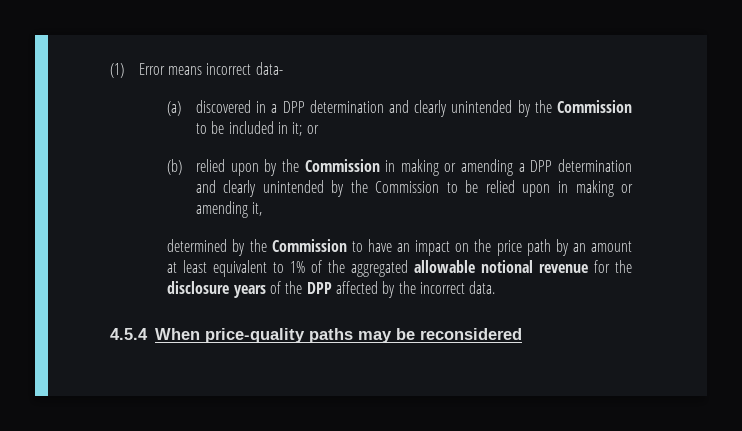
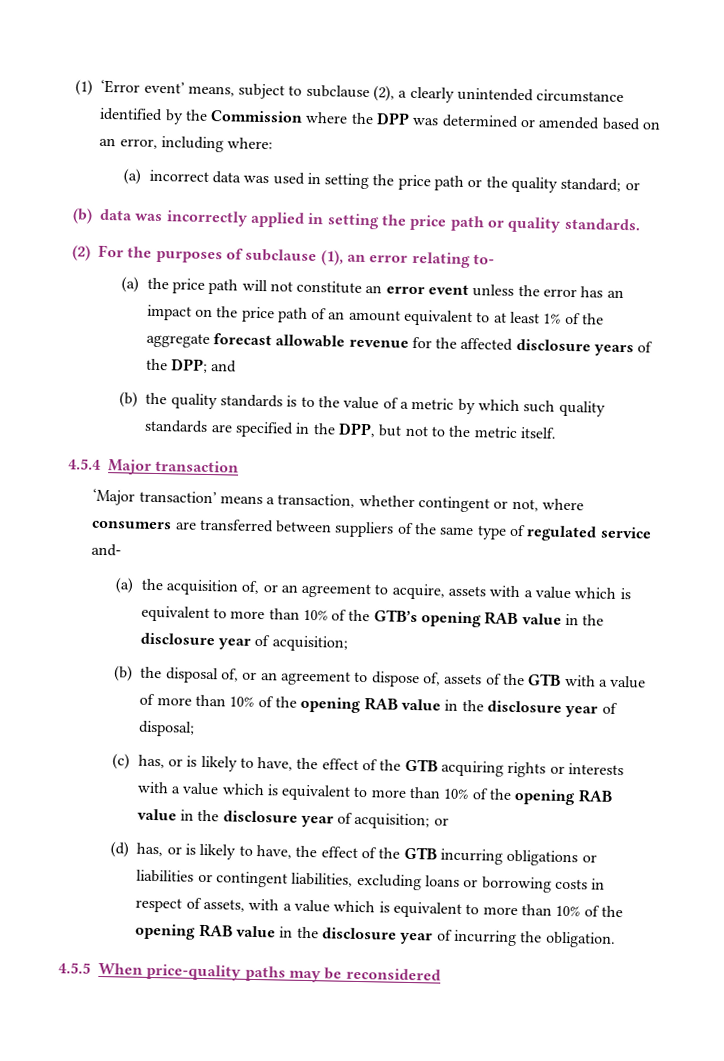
- (1) Error means incorrect data-
- (a) discovered in a DPP determination and clearly unintended by the Commission to be included in it; or
- (b) relied upon by the Commission in making or amending a DPP determination and clearly unintended by the Commission to be relied upon in making or amending it,
- determined by the Commission to have an impact on the price path by an amount at least equivalent to 1% of the aggregated allowable notional revenue for the disclosure years of the DPP affected by the incorrect data.
- 4.5.4 When price-quality paths may be reconsidered
+ (1) ‘Error event’ means, subject to subclause (2), a clearly unintended circumstance identified by the Commission where the DPP was determined or amended based on an error, including where:
+ (a) incorrect data was used in setting the price path or the quality standard; or
+ (b) data was incorrectly applied in setting the price path or quality standards.
+ (2) For the purposes of subclause (1), an error relating to-
+ (a) the price path will not constitute an error event unless the error has an impact on the price path of an amount equivalent to at least 1% of the aggregate forecast allowable revenue for the affected disclosure years of the DPP; and
+ (b) the quality standards is to the value of a metric by which such quality standards are specified in the DPP, but not to the metric itself.
+ 4.5.4 Major transaction
+ ‘Major transaction’ means a transaction, whether contingent or not, where consumers are transferred between suppliers of the same type of regulated service and-
+ (a) the acquisition of, or an agreement to acquire, assets with a value which is equivalent to more than 10% of the GTB’s opening RAB value in the disclosure year of acquisition;
+ (b) the disposal of, or an agreement to dispose of, assets of the GTB with a value of more than 10% of the opening RAB value in the disclosure year of disposal;
+ (c) has, or is likely to have, the effect of the GTB acquiring rights or interests with a value which is equivalent to more than 10% of the opening RAB value in the disclosure year of acquisition; or
+ (d) has, or is likely to have, the effect of the GTB incurring obligations or liabilities or contingent liabilities, excluding loans or borrowing costs in respect of assets, with a value which is equivalent to more than 10% of the opening RAB value in the disclosure year of incurring the obligation.
+ 4.5.5 When price-quality paths may be reconsidered

